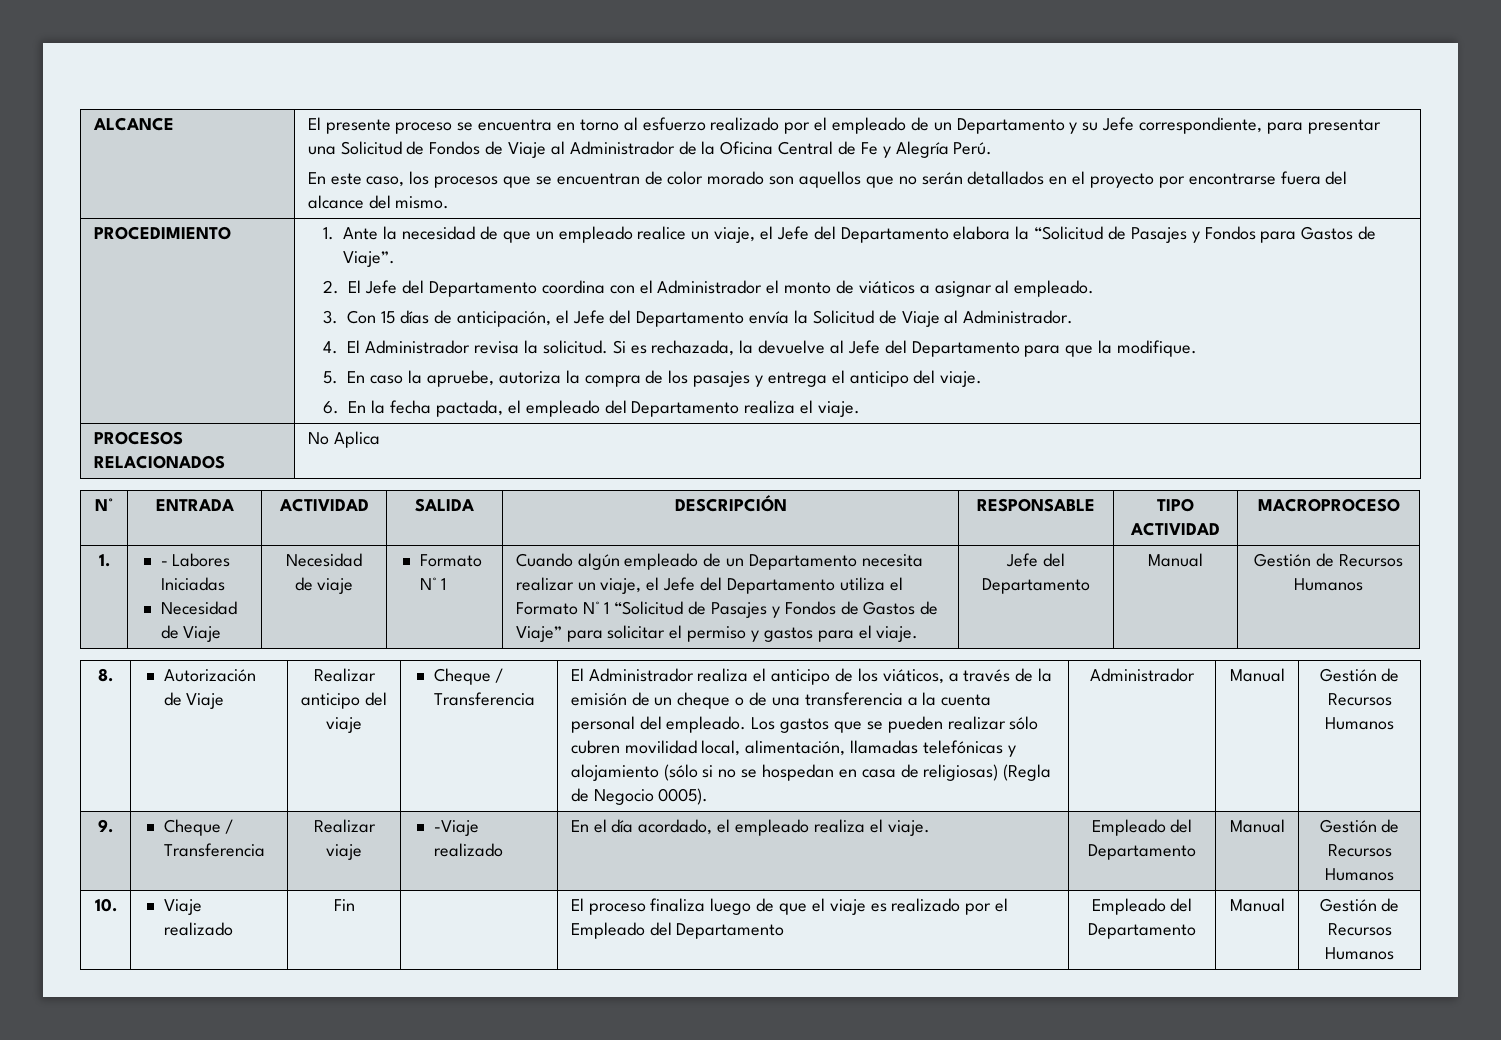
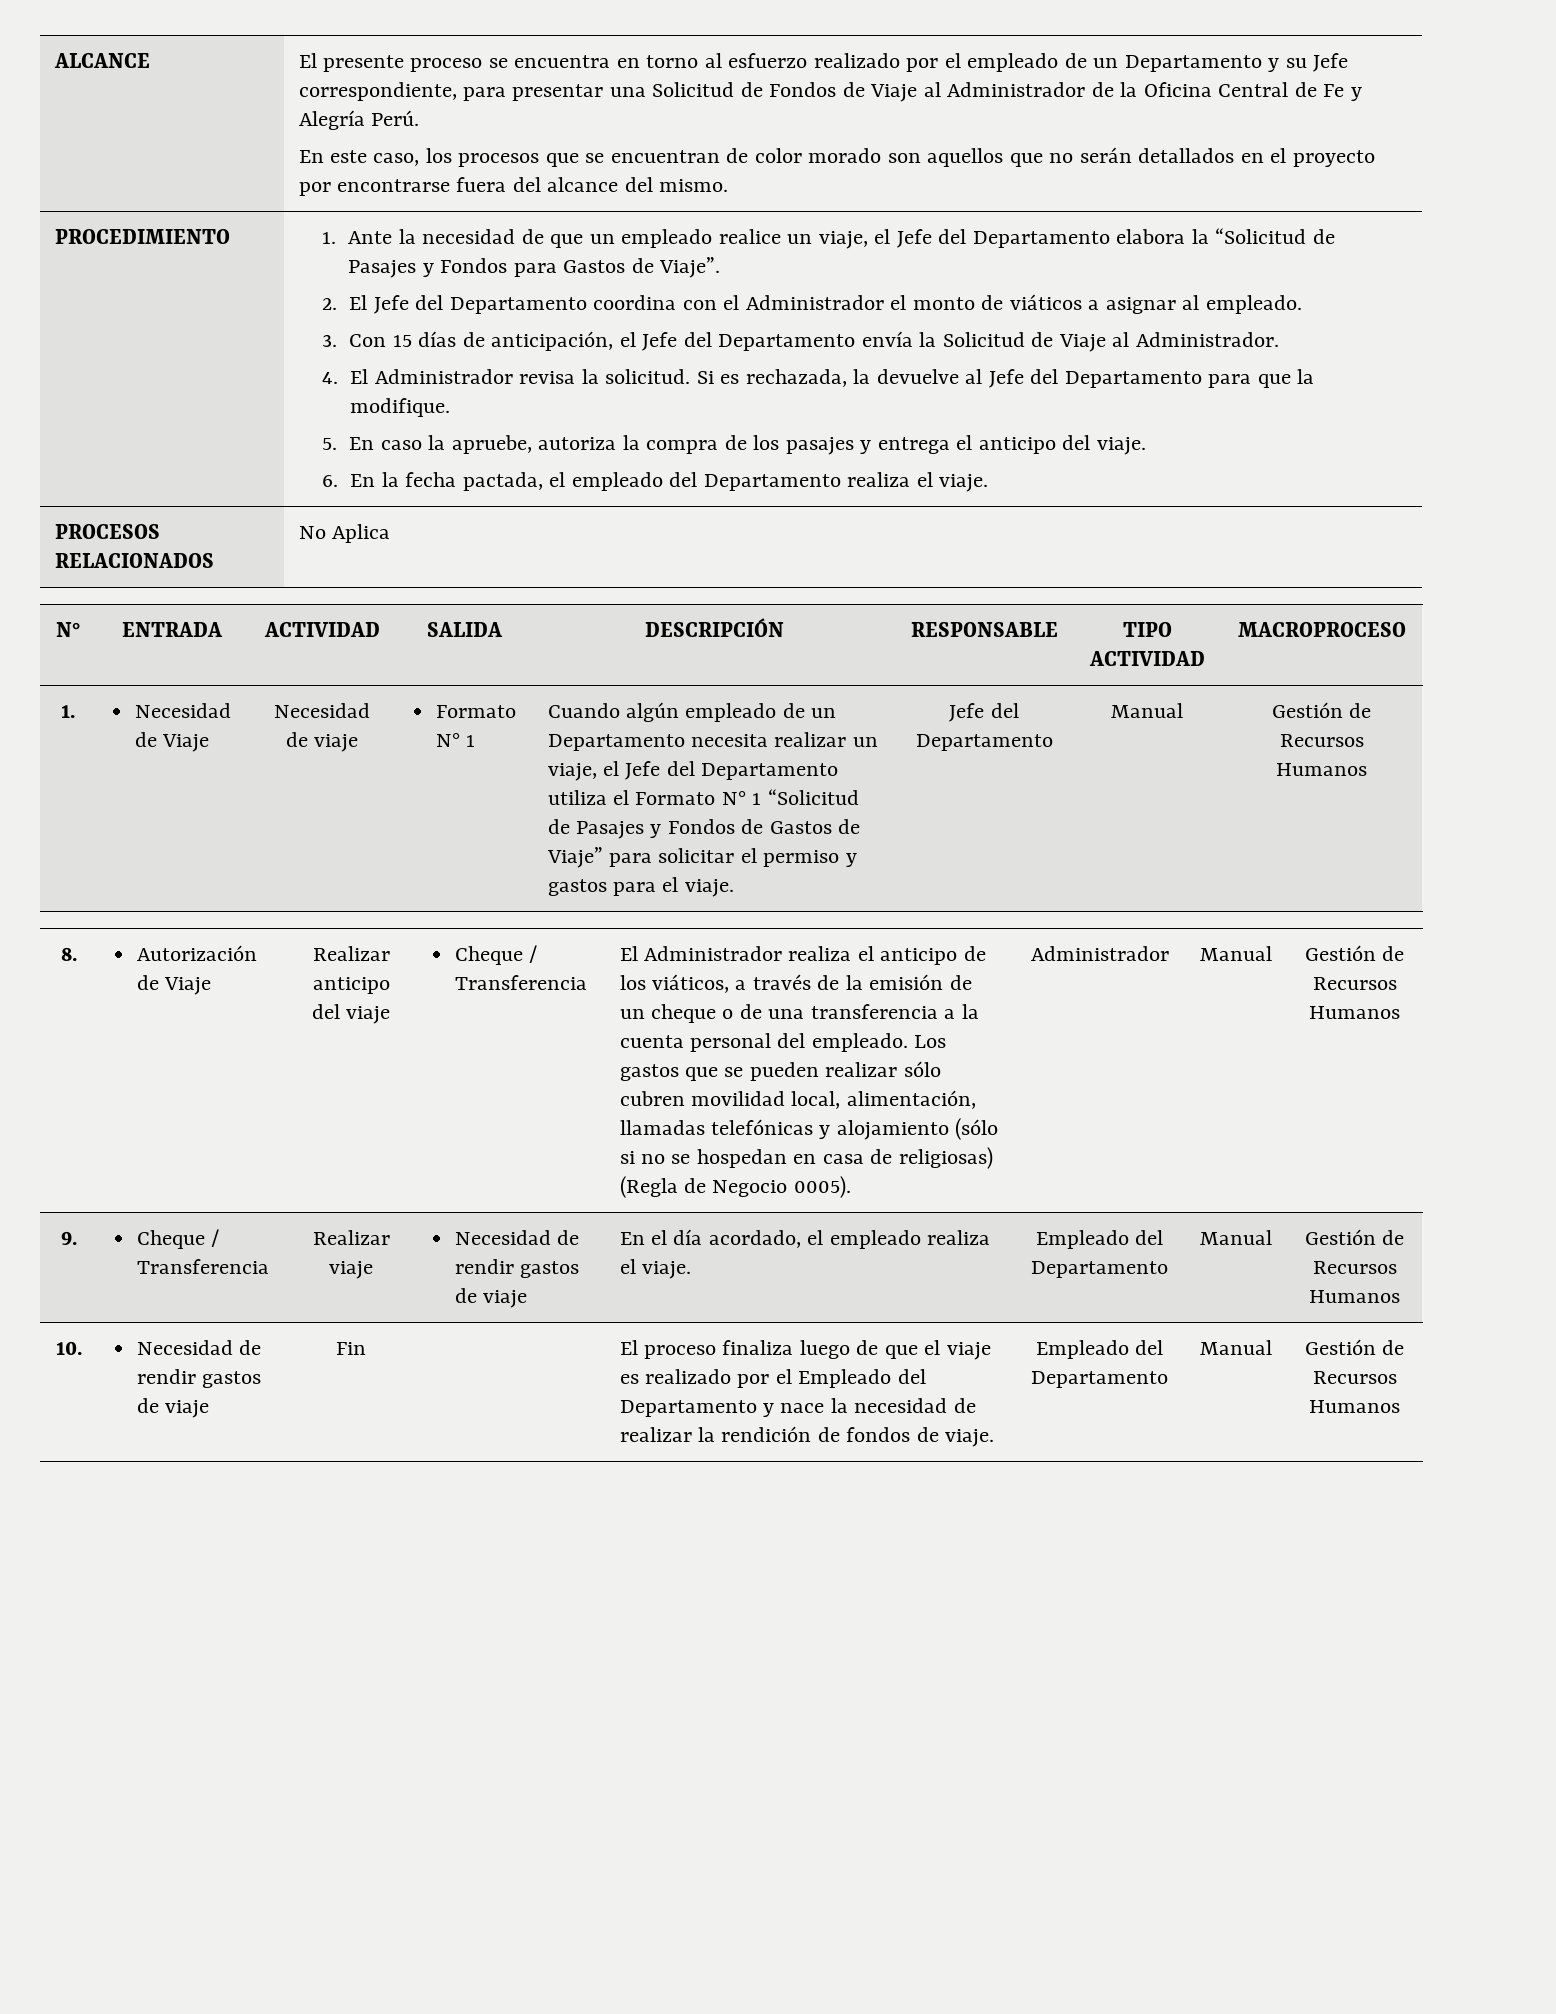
- - Labores Iniciadas
- 9. | Cheque / Transferencia | Realizar viaje | -Viaje realizado | En el día acordado, el empleado realiza el viaje. | Empleado del Departamento | Manual | Gestión de Recursos Humanos
+ 9. | Cheque / Transferencia | Realizar viaje | Necesidad de rendir gastos de viaje | En el día acordado, el empleado realiza el viaje. | Empleado del Departamento | Manual | Gestión de Recursos Humanos
- 10. | Viaje realizado
+ 10. | Necesidad de rendir gastos de viaje
- El proceso finaliza luego de que el viaje es realizado por el Empleado del Departamento
+ El proceso finaliza luego de que el viaje es realizado por el Empleado del Departamento y nace la necesidad de realizar la rendición de fondos de viaje.

